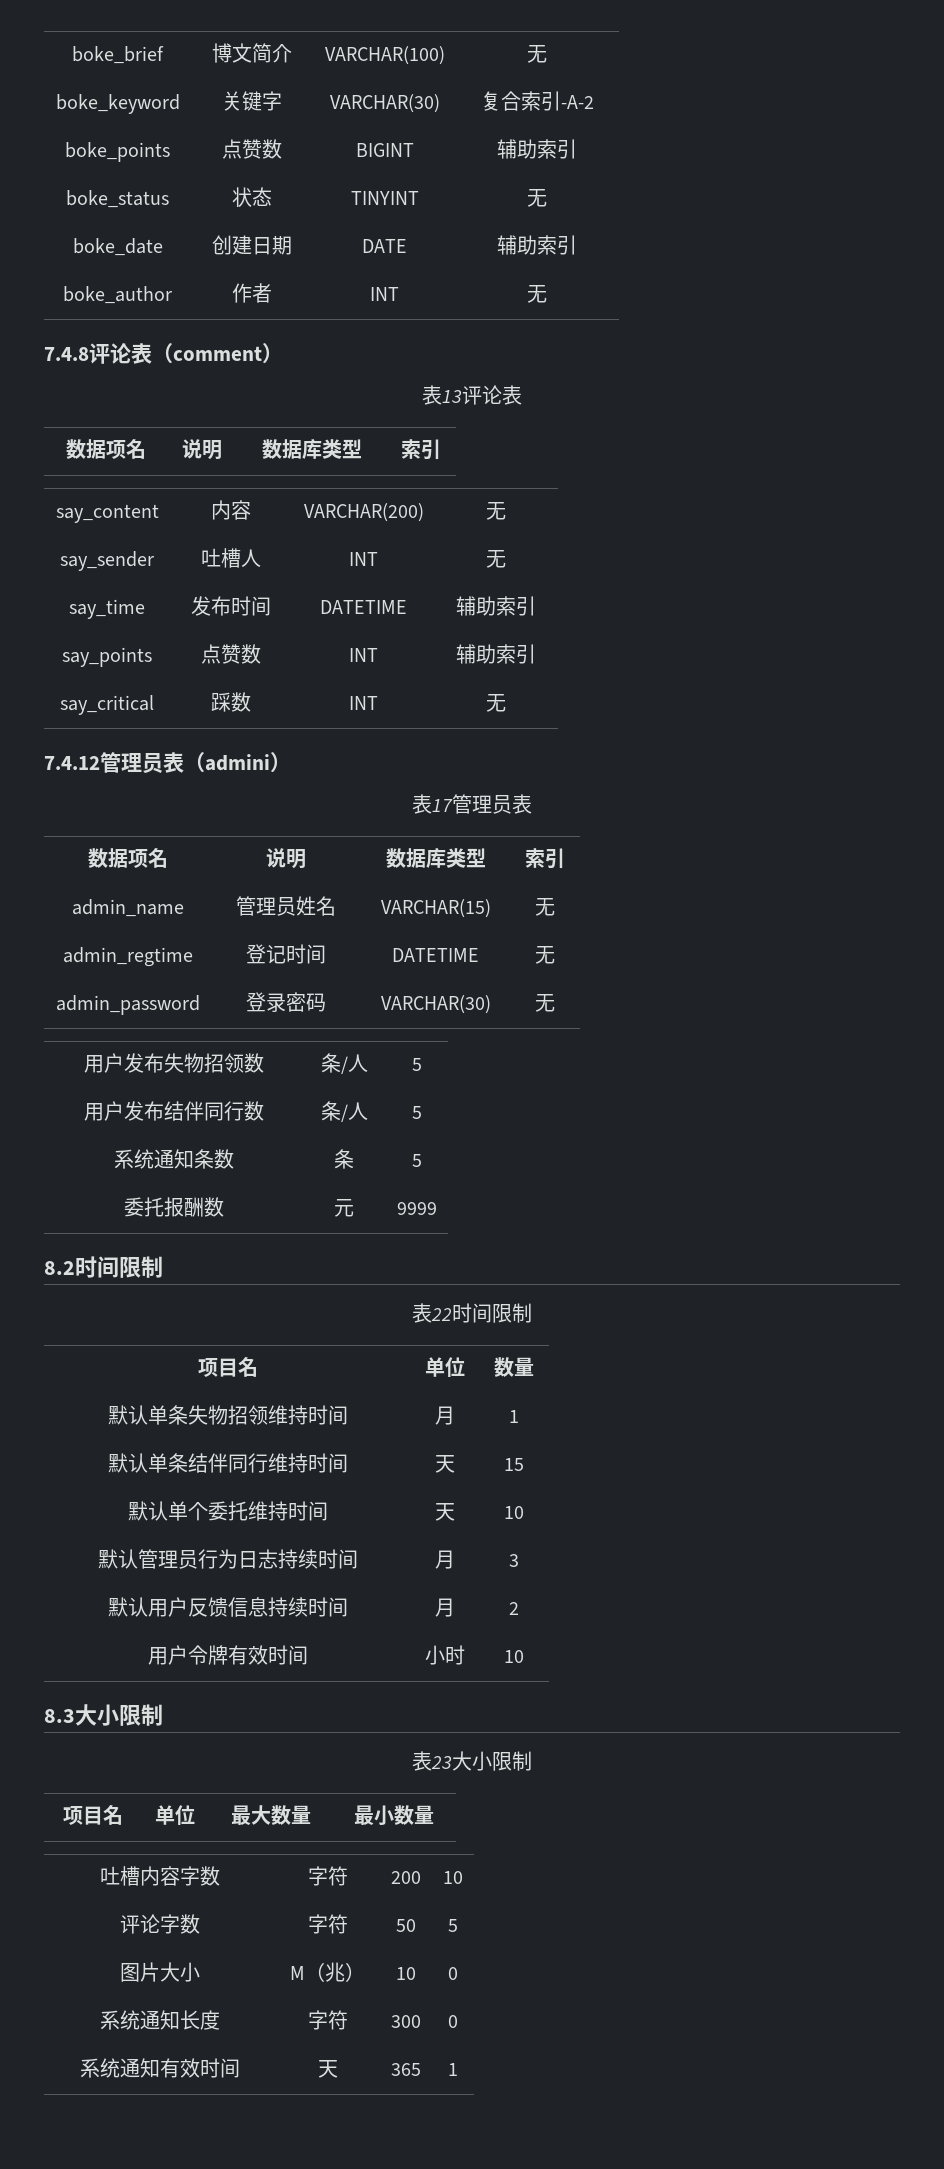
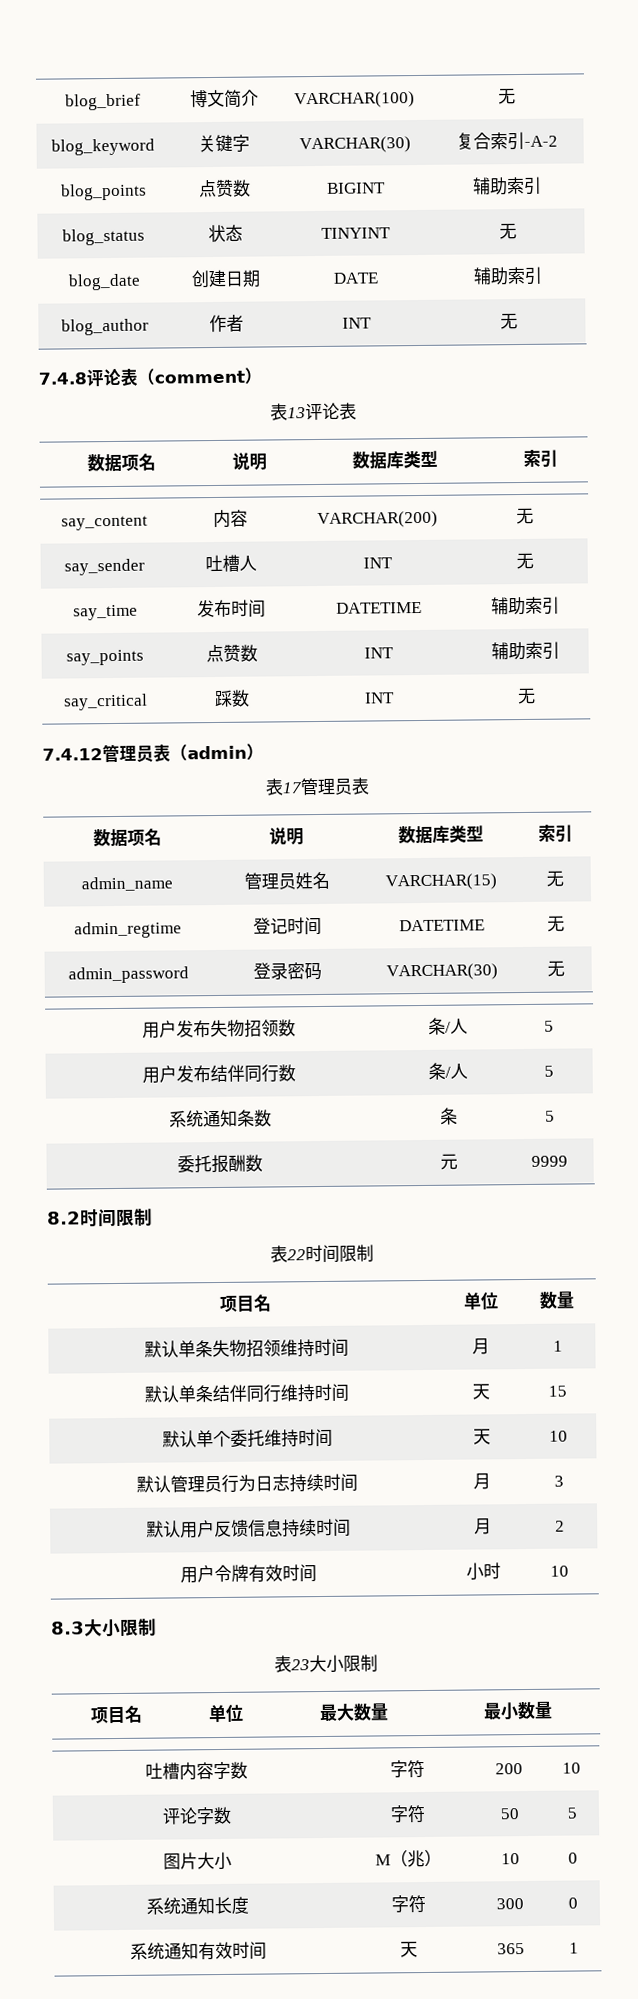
- boke_brief | 博文简介 | VARCHAR(100) | 无
+ blog_brief | 博文简介 | VARCHAR(100) | 无
- boke_keyword | 关键字 | VARCHAR(30) | 复合索引-A-2
+ blog_keyword | 关键字 | VARCHAR(30) | 复合索引-A-2
- boke_points | 点赞数 | BIGINT | 辅助索引
+ blog_points | 点赞数 | BIGINT | 辅助索引
- boke_status | 状态 | TINYINT | 无
+ blog_status | 状态 | TINYINT | 无
- boke_date | 创建日期 | DATE | 辅助索引
+ blog_date | 创建日期 | DATE | 辅助索引
- boke_author | 作者 | INT | 无
+ blog_author | 作者 | INT | 无
- 7.4.12管理员表（admini）
+ 7.4.12管理员表（admin）

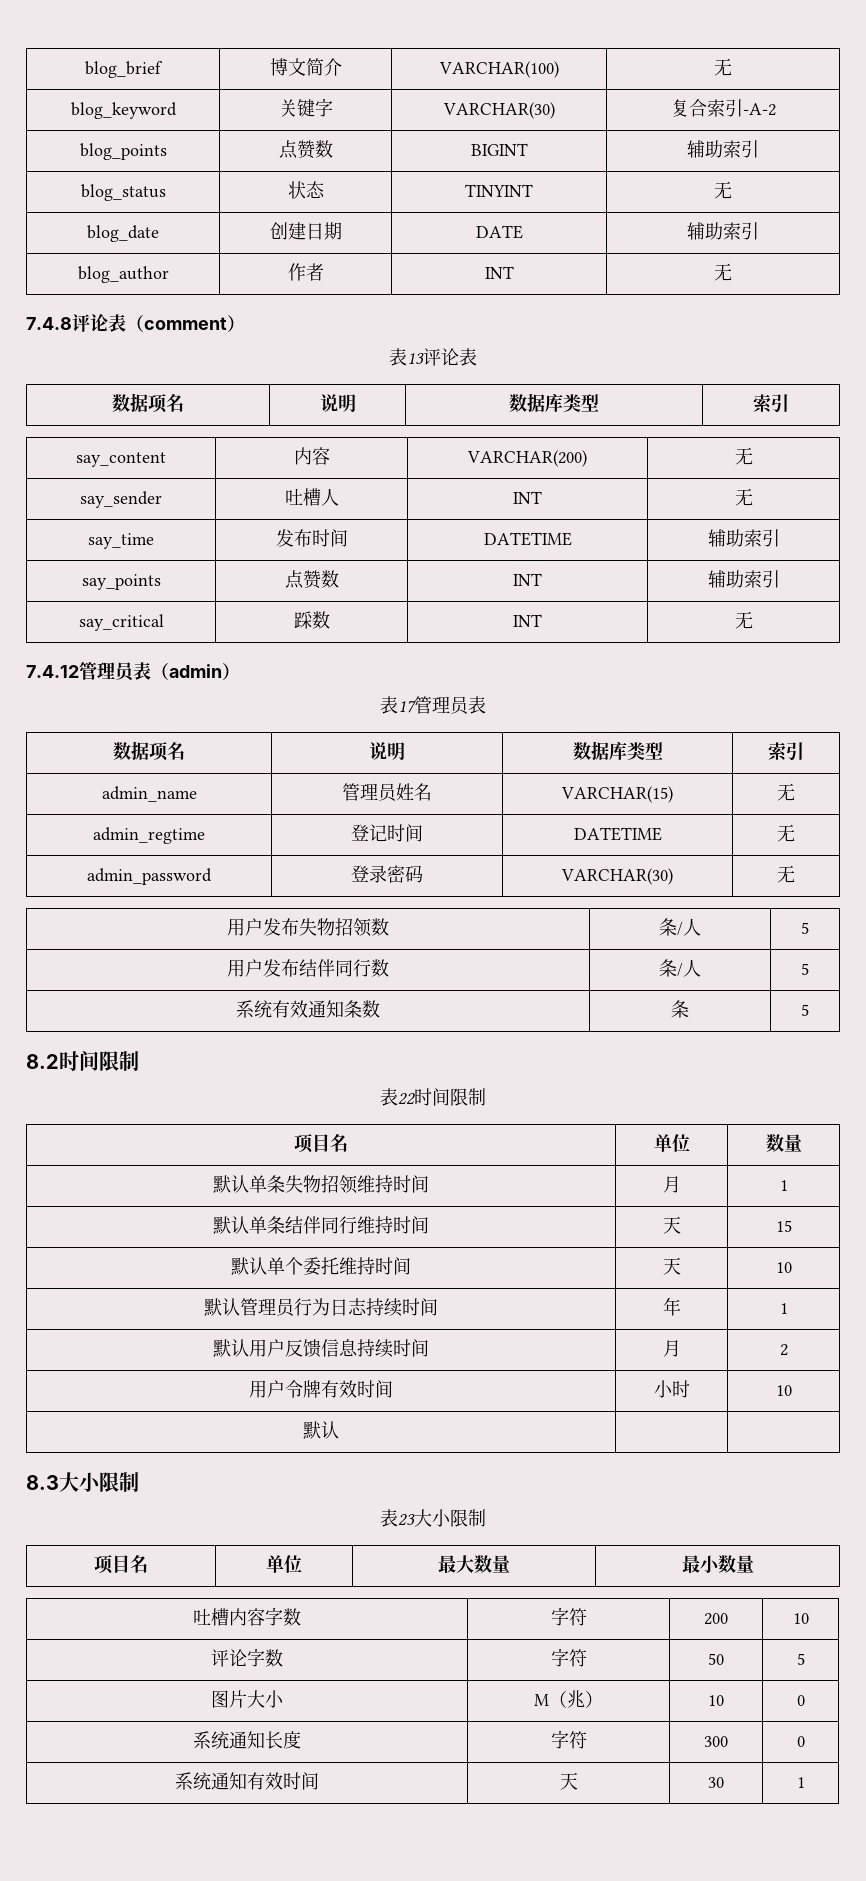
- 系统通知条数 | 条 | 5
+ 系统有效通知条数 | 条 | 5
- 委托报酬数 | 元 | 9999
- 默认管理员行为日志持续时间 | 月 | 3
+ 默认管理员行为日志持续时间 | 年 | 1
+ 默认 | |
- 系统通知有效时间 | 天 | 365 | 1
+ 系统通知有效时间 | 天 | 30 | 1

